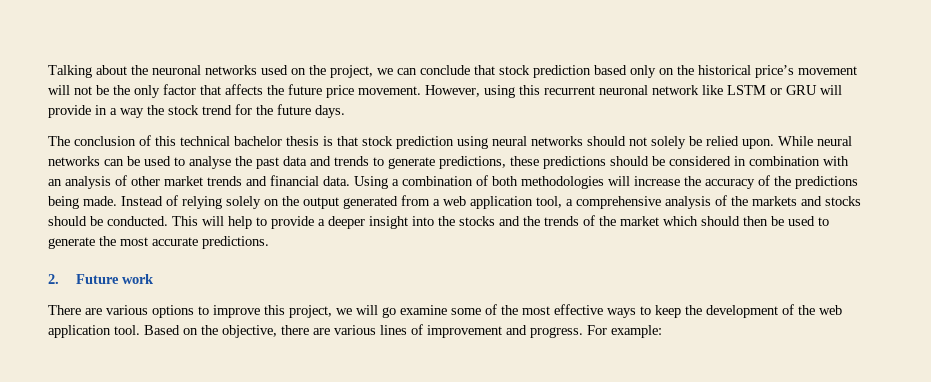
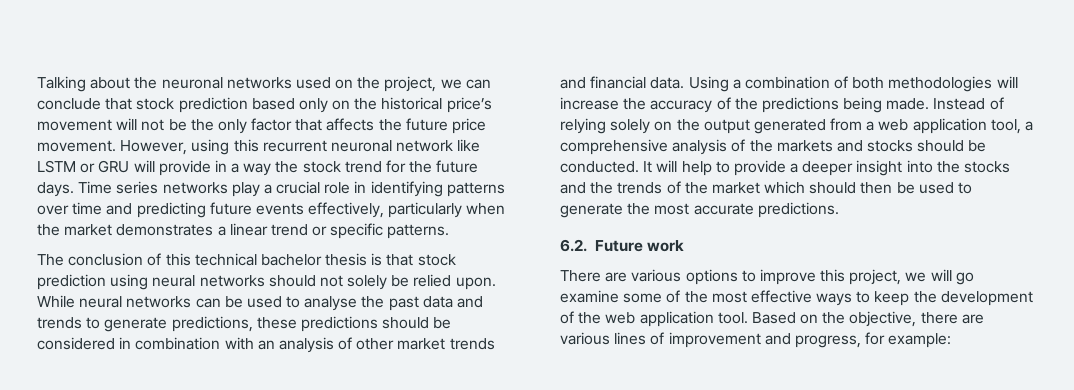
+ Time series networks play a crucial role in identifying patterns over time and predicting future events effectively, particularly when the market demonstrates a linear trend or specific patterns.
- This will help to provide a deeper insight into the stocks and the trends of the market which should then be used to generate the most accurate predictions.
+ It will help to provide a deeper insight into the stocks and the trends of the market which should then be used to generate the most accurate predictions.
- 2. Future work
+ 6.2. Future work
- Based on the objective, there are various lines of improvement and progress. For example:
+ Based on the objective, there are various lines of improvement and progress, for example:

